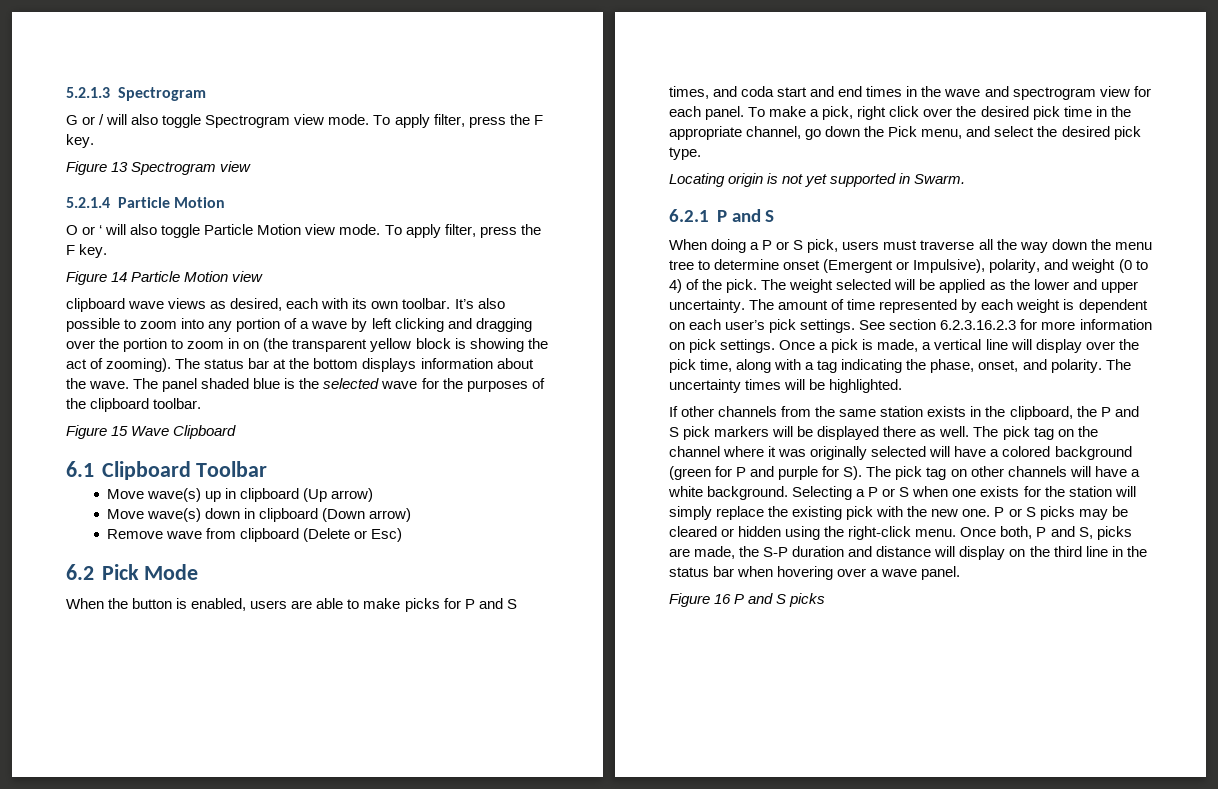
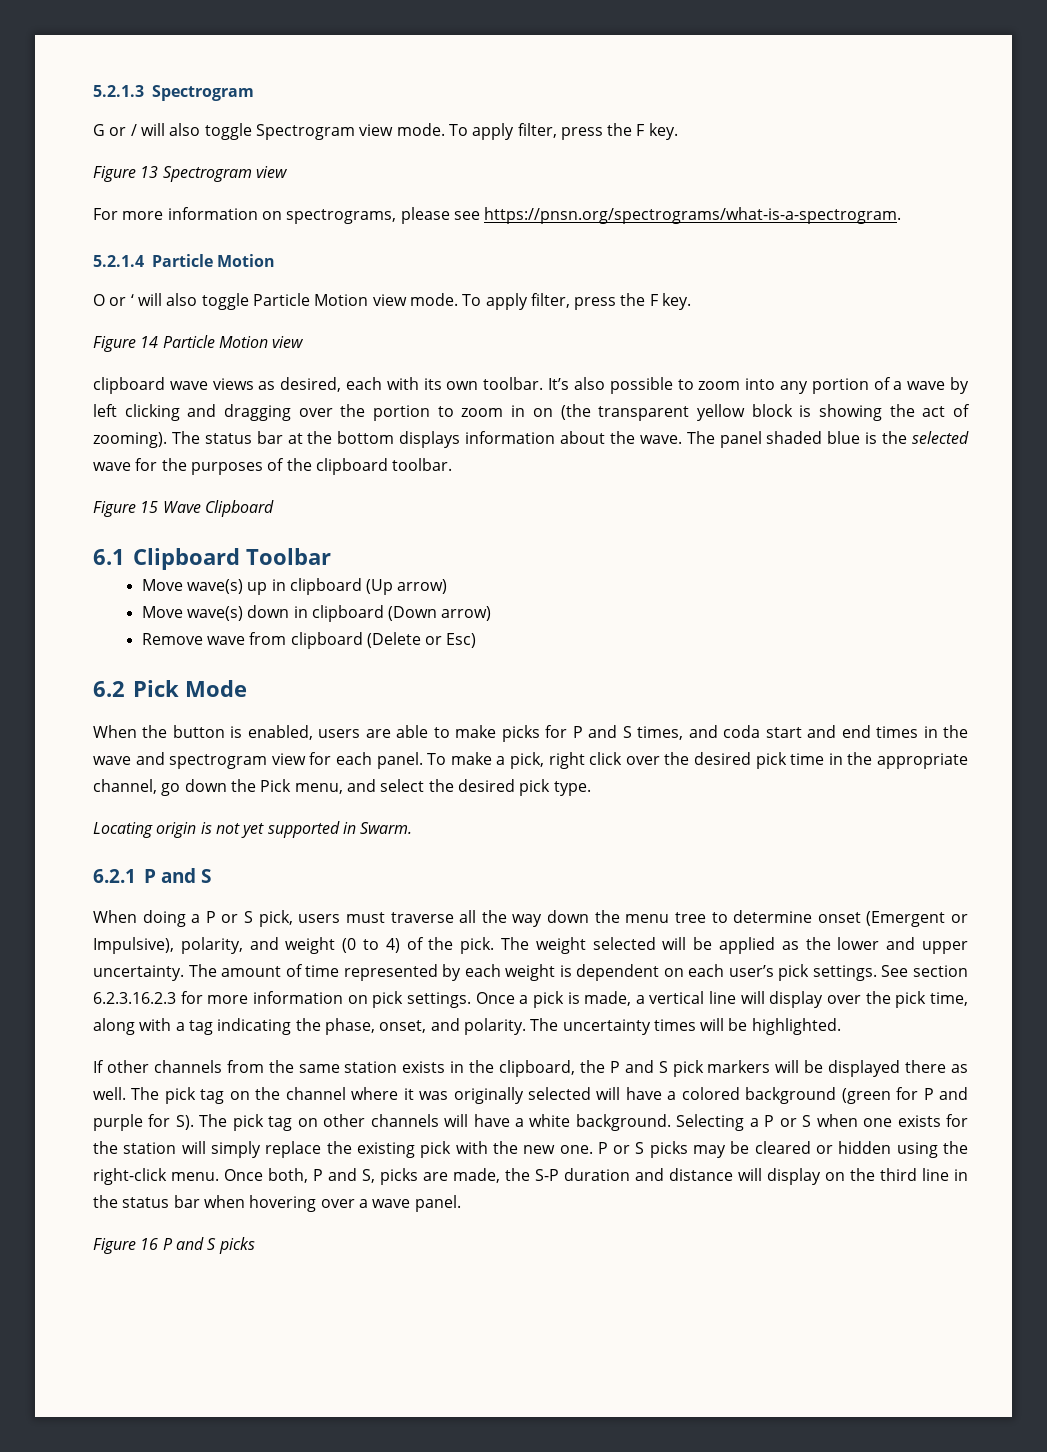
+ For more information on spectrograms, please see https://pnsn.org/spectrograms/what-is-a-spectrogram.

